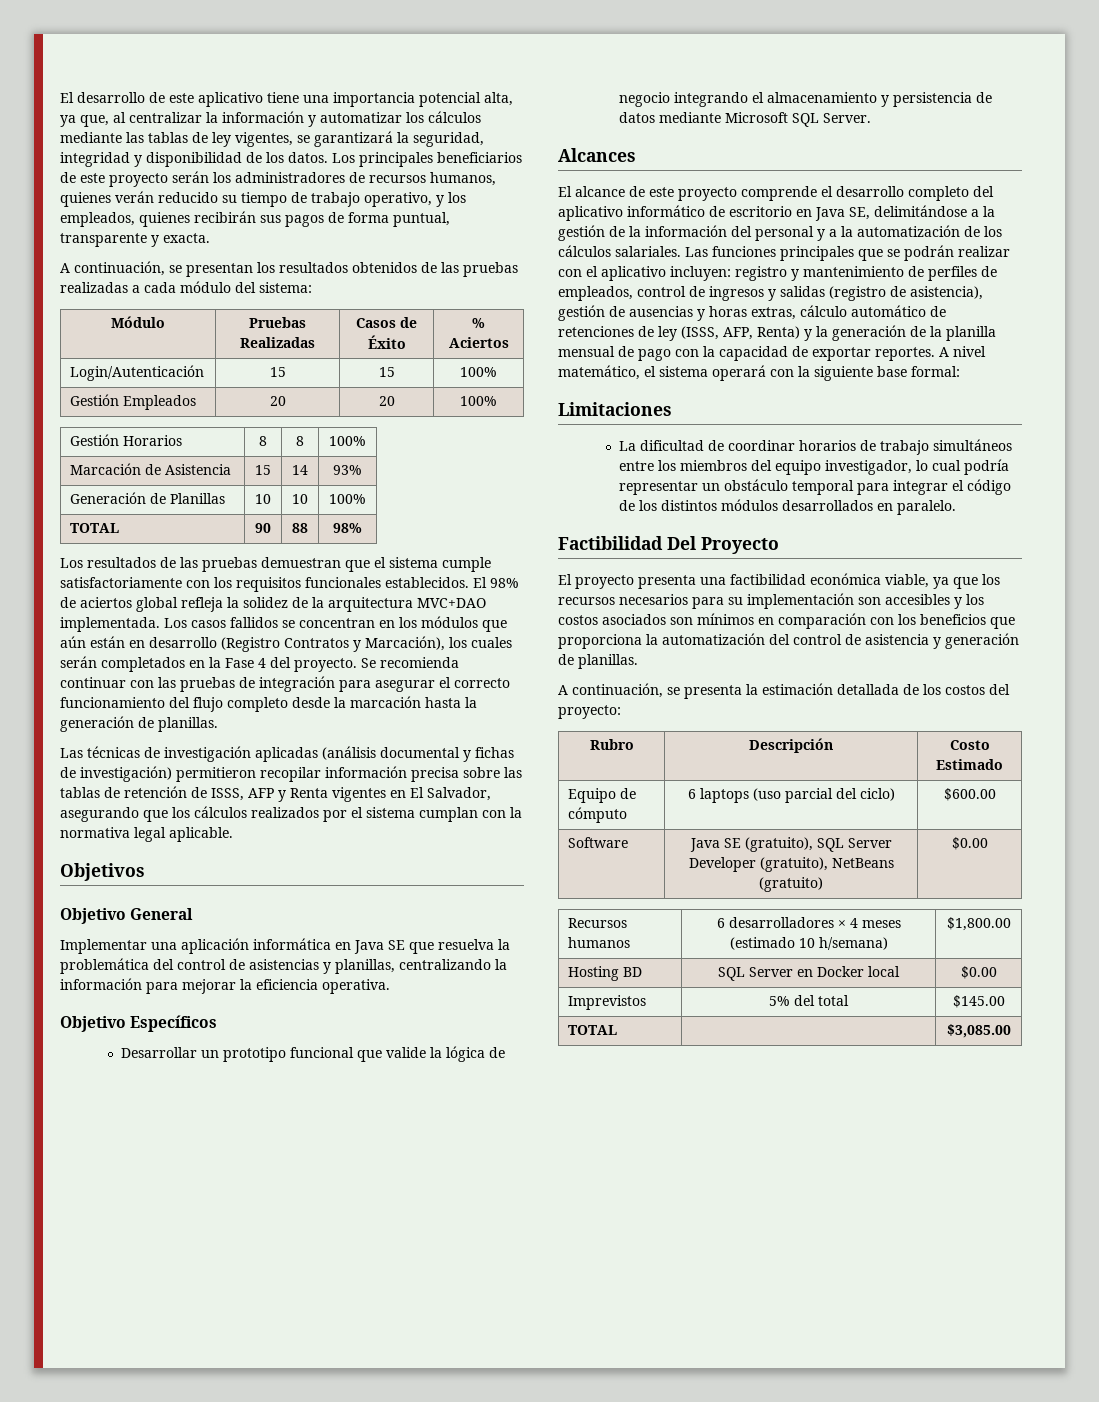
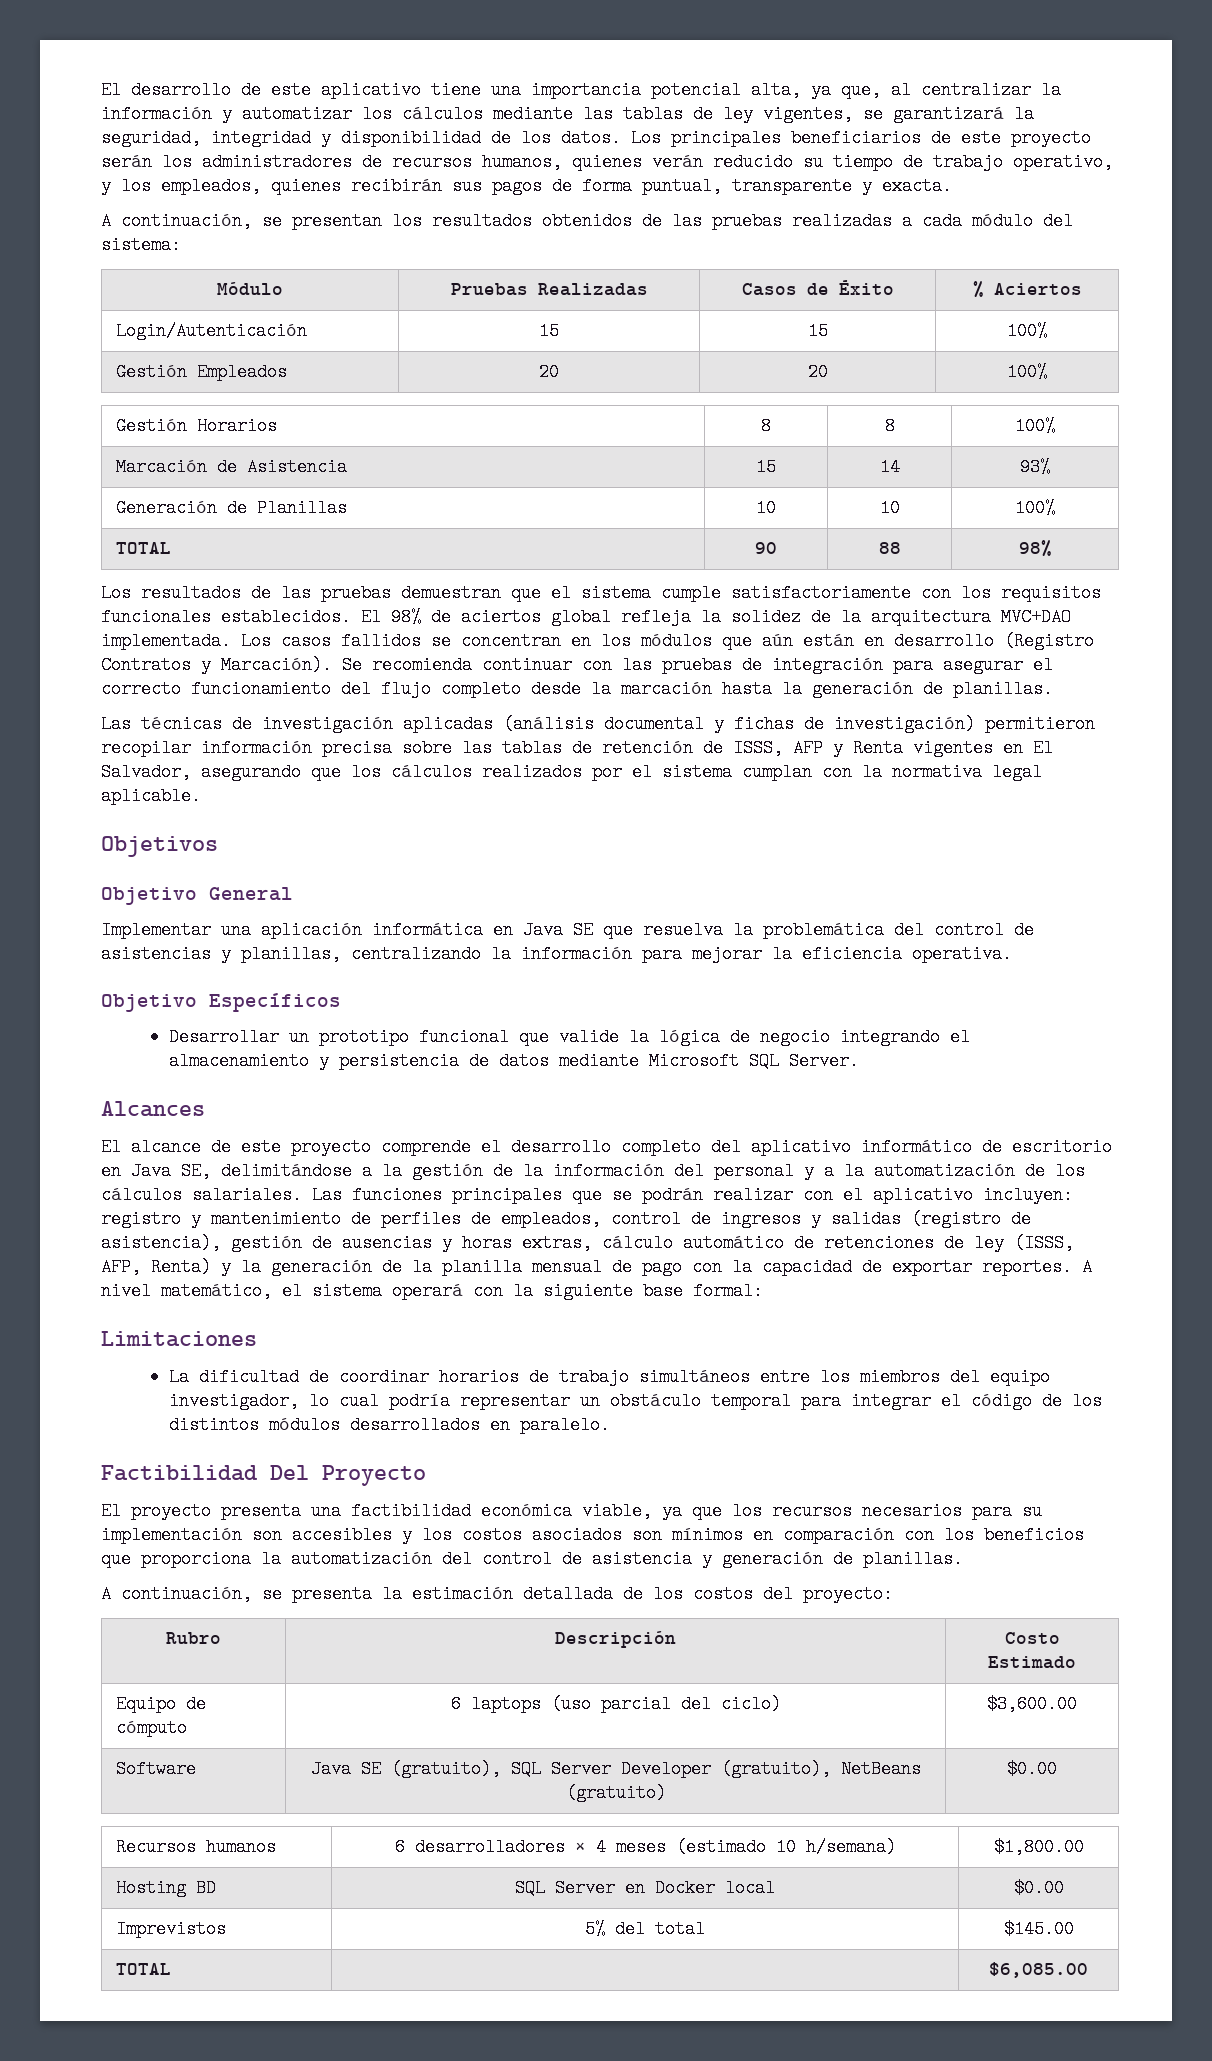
- Los casos fallidos se concentran en los módulos que aún están en desarrollo (Registro Contratos y Marcación), los cuales serán completados en la Fase 4 del proyecto.
+ Los casos fallidos se concentran en los módulos que aún están en desarrollo (Registro Contratos y Marcación).
- Equipo de cómputo | 6 laptops (uso parcial del ciclo) | $600.00
+ Equipo de cómputo | 6 laptops (uso parcial del ciclo) | $3,600.00
- TOTAL | | $3,085.00
+ TOTAL | | $6,085.00

